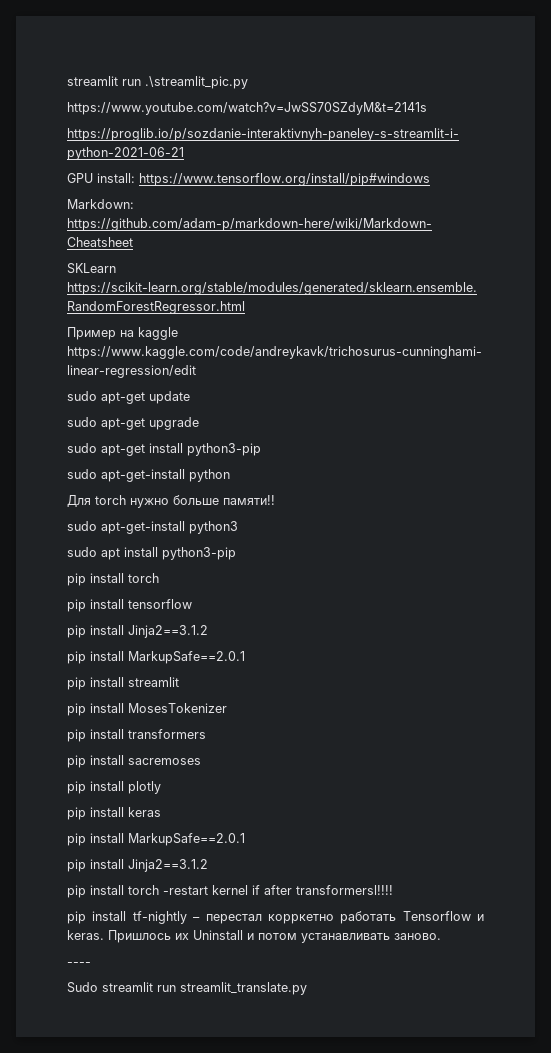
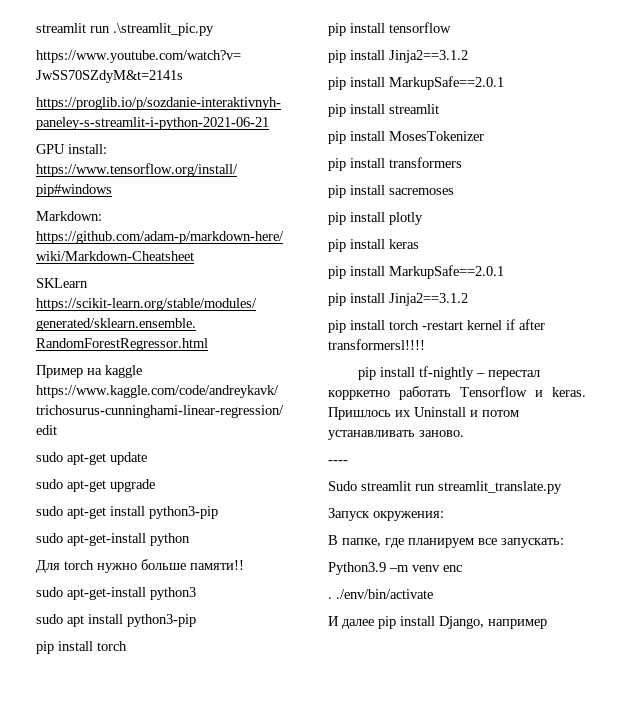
+ Запуск окружения:
+ В папке, где планируем все запускать:
+ Python3.9 –m venv enc
+ . ./env/bin/activate
+ И далее pip install Django, например

